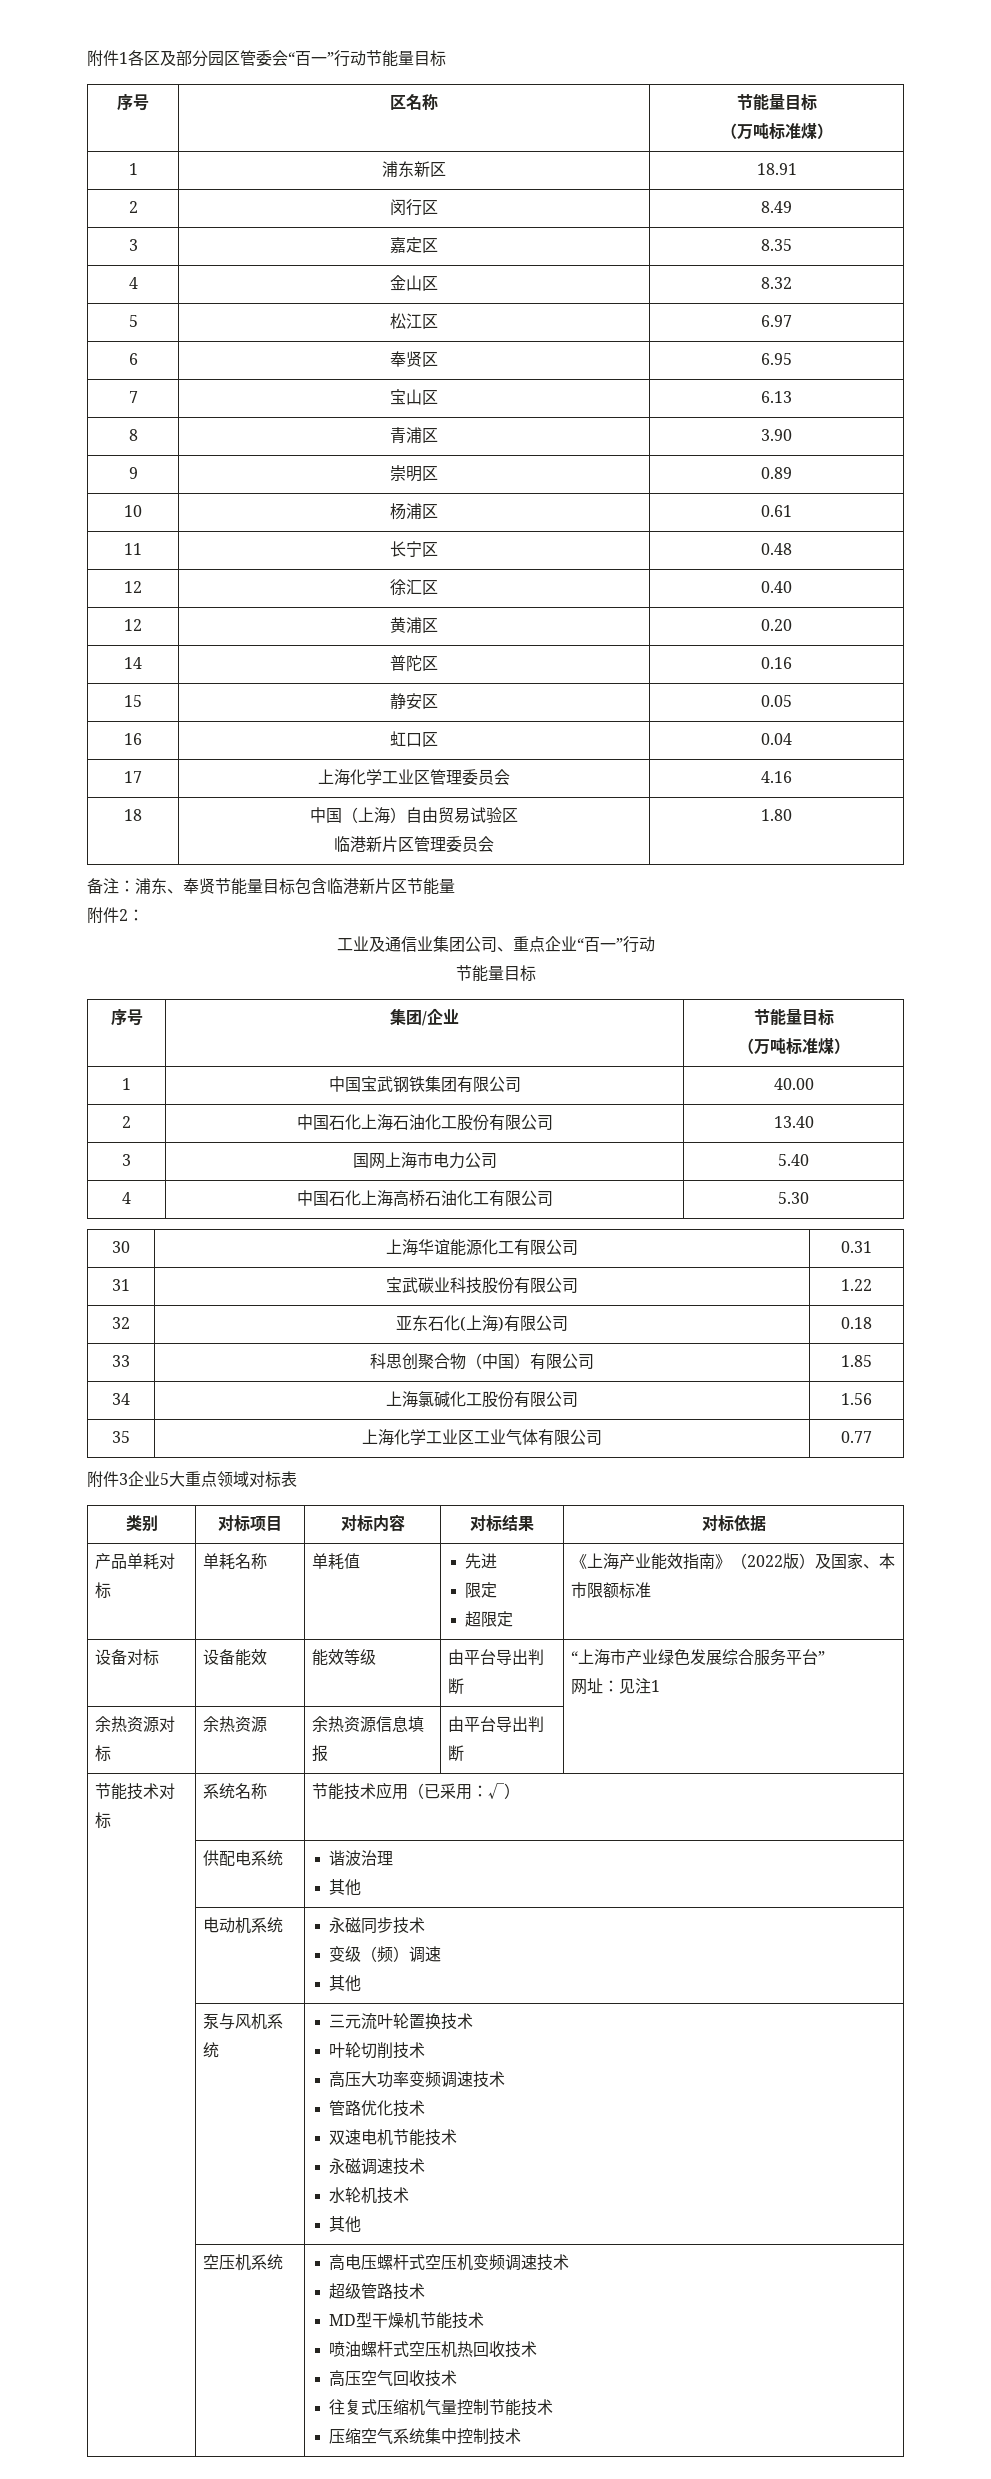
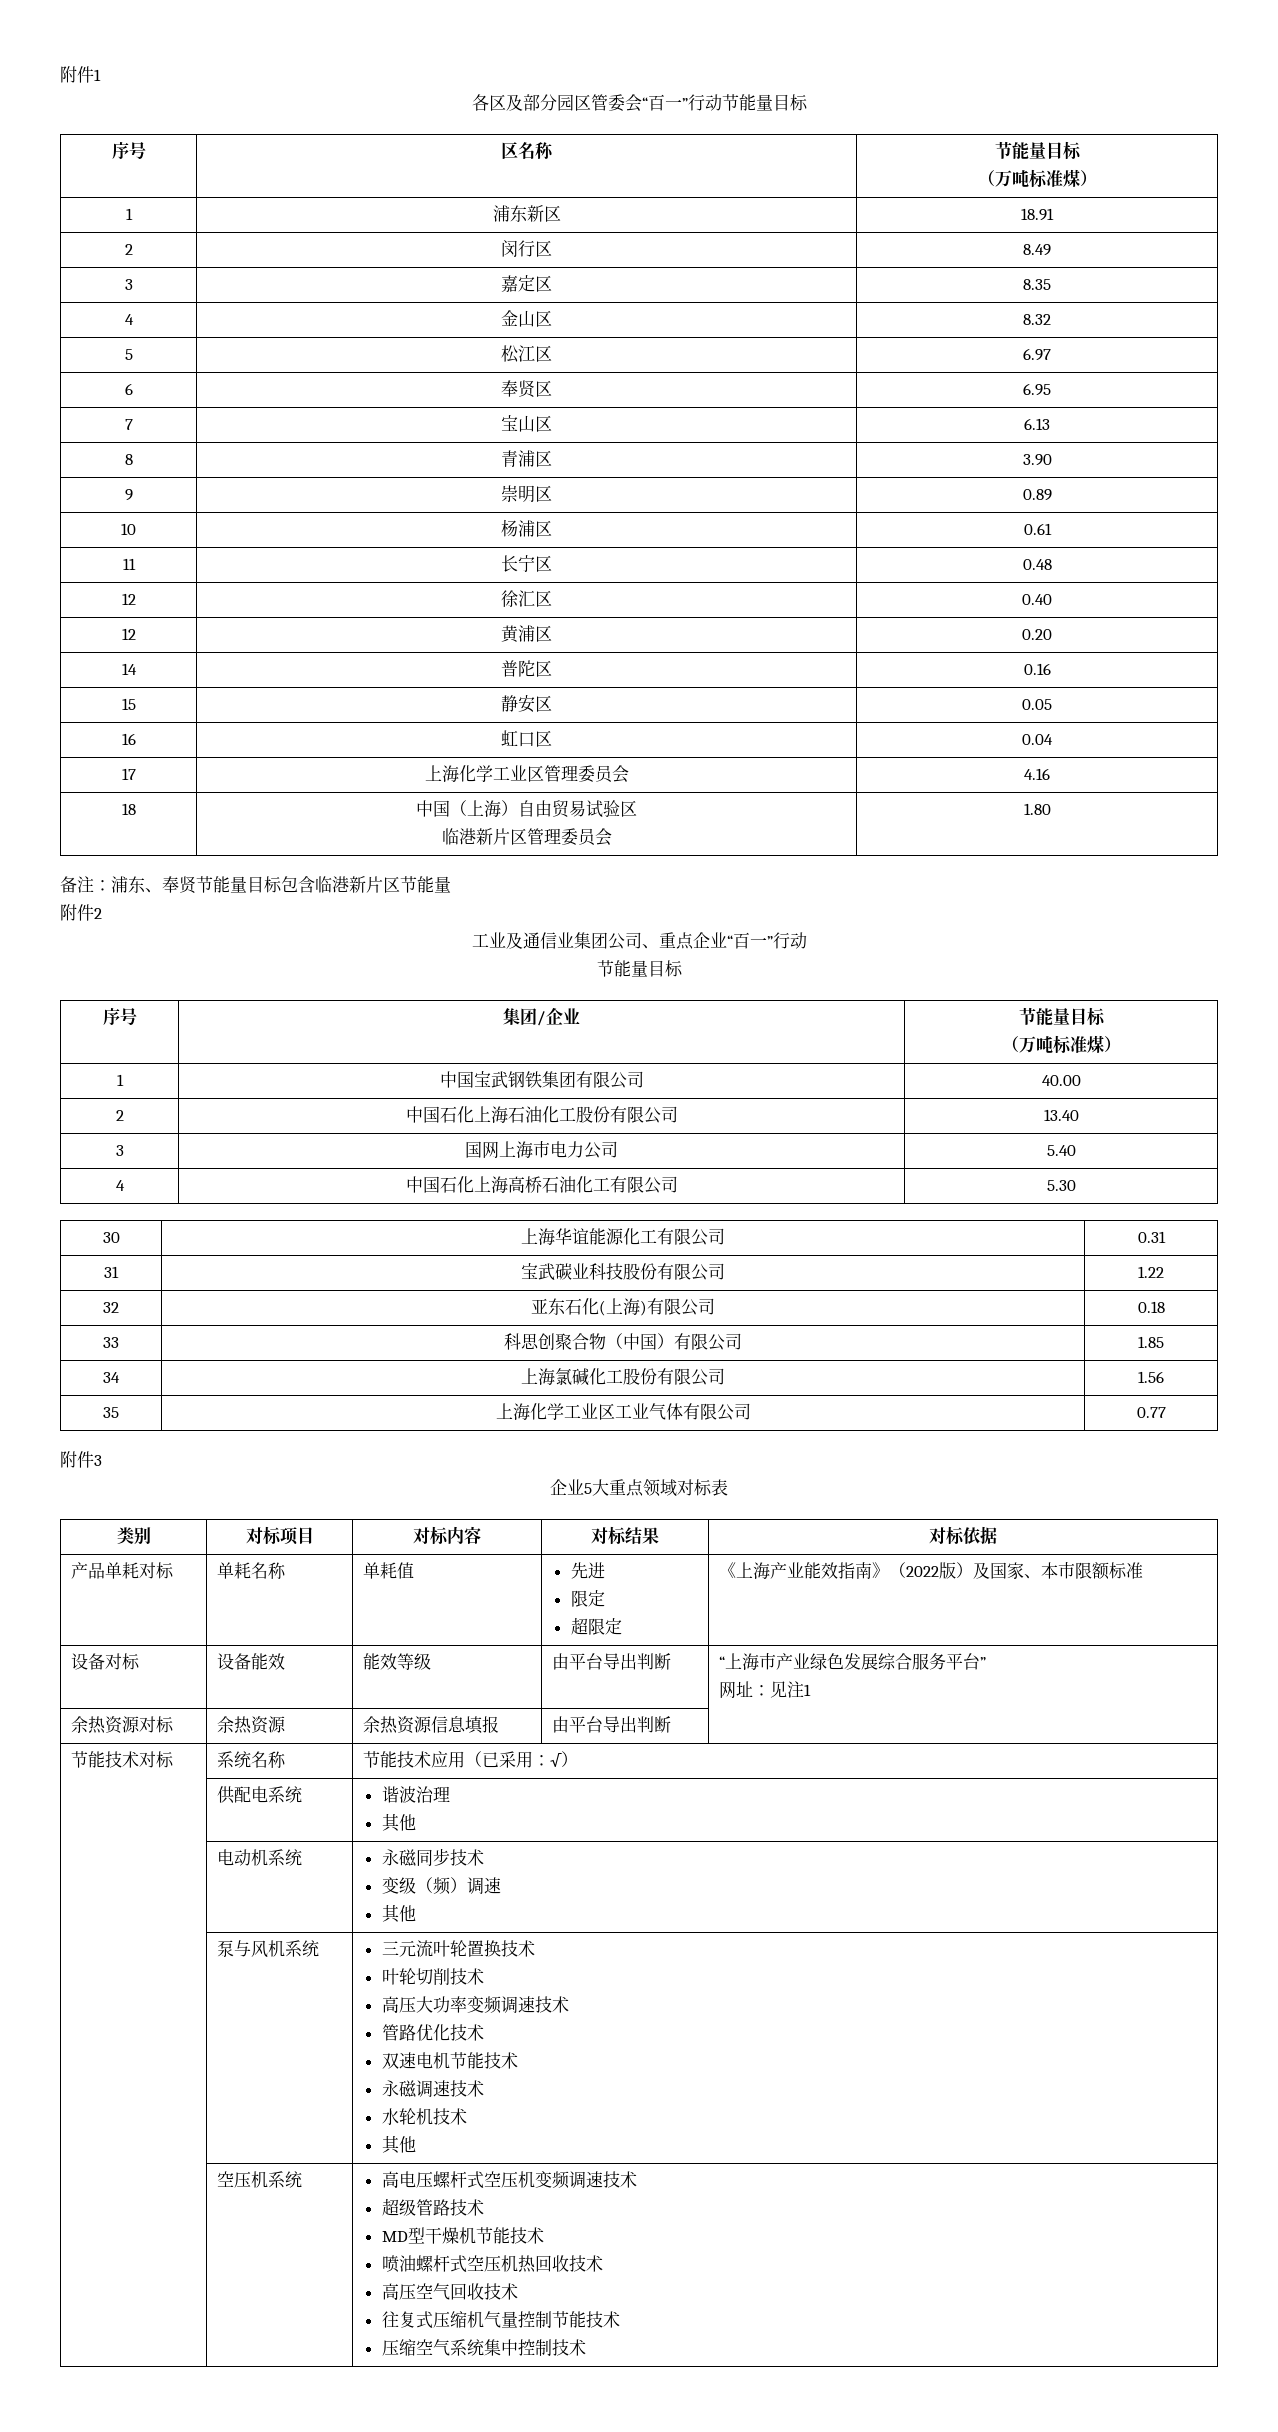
- 附件1各区及部分园区管委会“百一”行动节能量目标
+ 附件1
+ 各区及部分园区管委会“百一”行动节能量目标
- 附件2：
+ 附件2
- 附件3企业5大重点领域对标表
+ 附件3
+ 企业5大重点领域对标表

